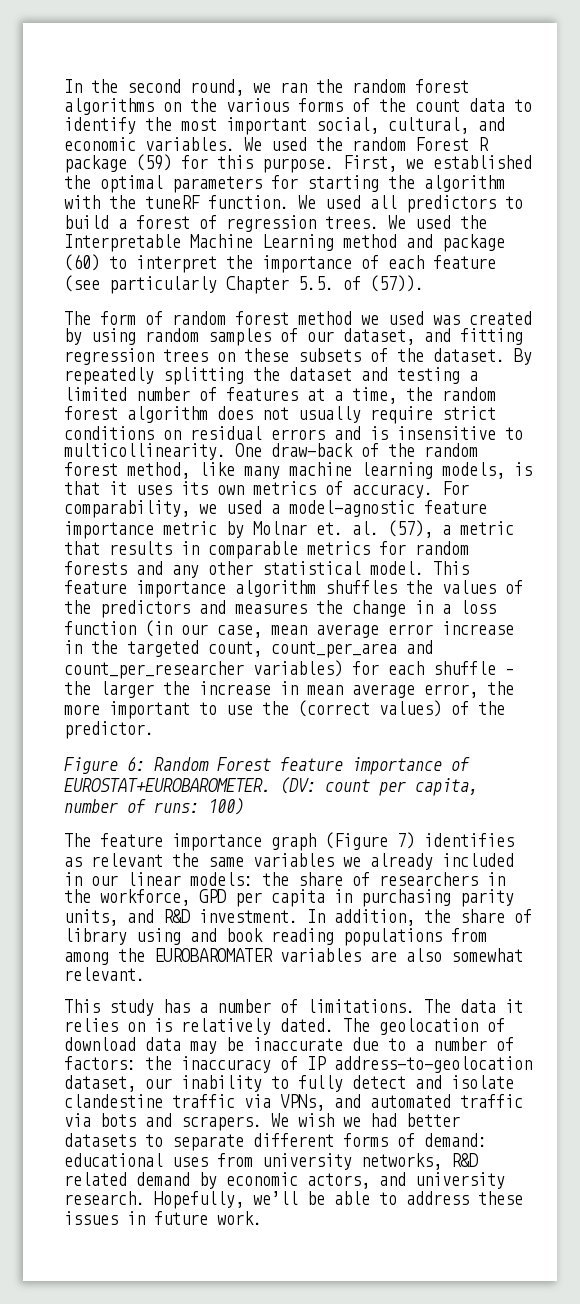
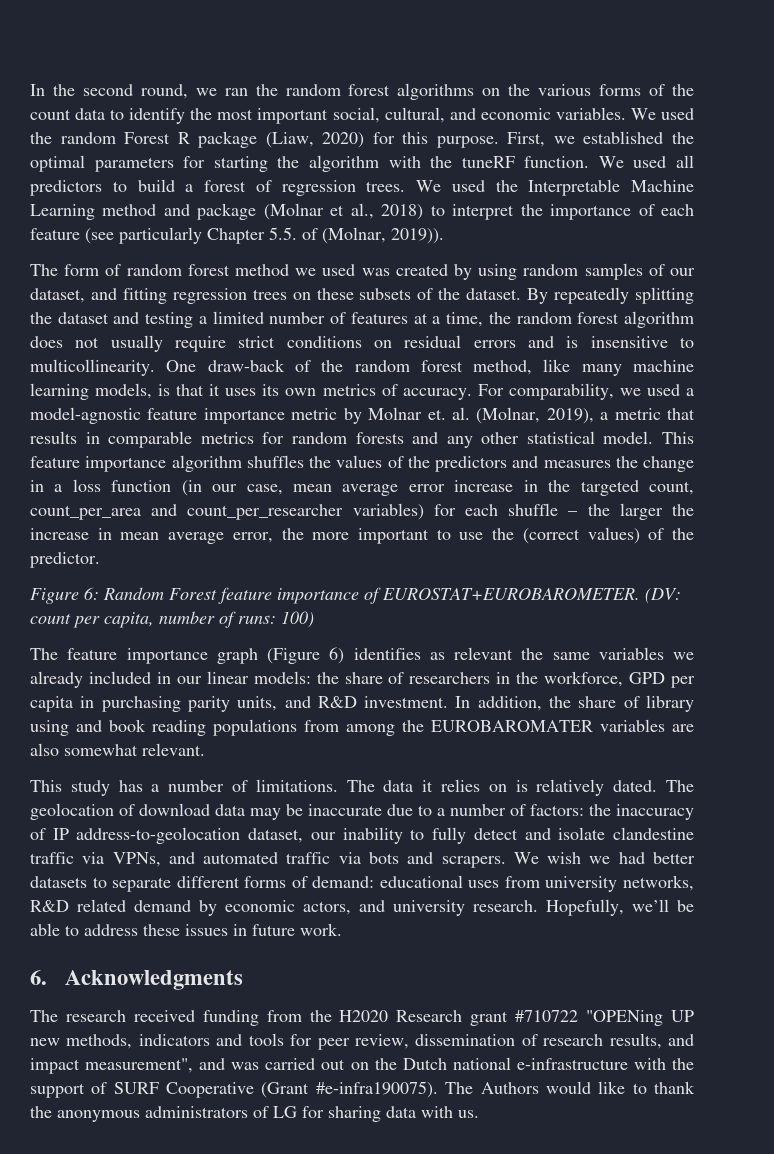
- We used the random Forest R package (59) for this purpose.
+ We used the random Forest R package (Liaw, 2020) for this purpose.
- We used the Interpretable Machine Learning method and package (60) to interpret the importance of each feature (see particularly Chapter 5.5. of (57)).
+ We used the Interpretable Machine Learning method and package (Molnar et al., 2018) to interpret the importance of each feature (see particularly Chapter 5.5. of (Molnar, 2019)).
- For comparability, we used a model-agnostic feature importance metric by Molnar et. al. (57), a metric that results in comparable metrics for random forests and any other statistical model.
+ For comparability, we used a model-agnostic feature importance metric by Molnar et. al. (Molnar, 2019), a metric that results in comparable metrics for random forests and any other statistical model.
- The feature importance graph (Figure 7) identifies as relevant the same variables we already included in our linear models: the share of researchers in the workforce, GPD per capita in purchasing parity units, and R&D investment.
+ The feature importance graph (Figure 6) identifies as relevant the same variables we already included in our linear models: the share of researchers in the workforce, GPD per capita in purchasing parity units, and R&D investment.
+ 6. Acknowledgments
+ The research received funding from the H2020 Research grant #710722 "OPENing UP new methods, indicators and tools for peer review, dissemination of research results, and impact measurement", and was carried out on the Dutch national e-infrastructure with the support of SURF Cooperative (Grant #e-infra190075). The Authors would like to thank the anonymous administrators of LG for sharing data with us.

